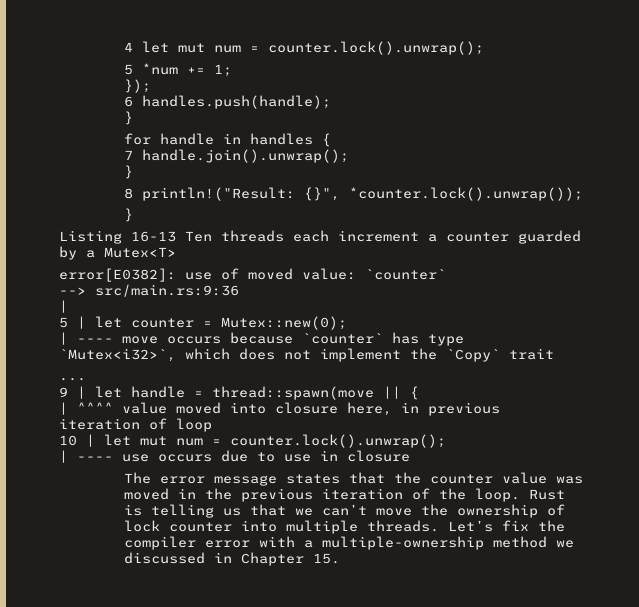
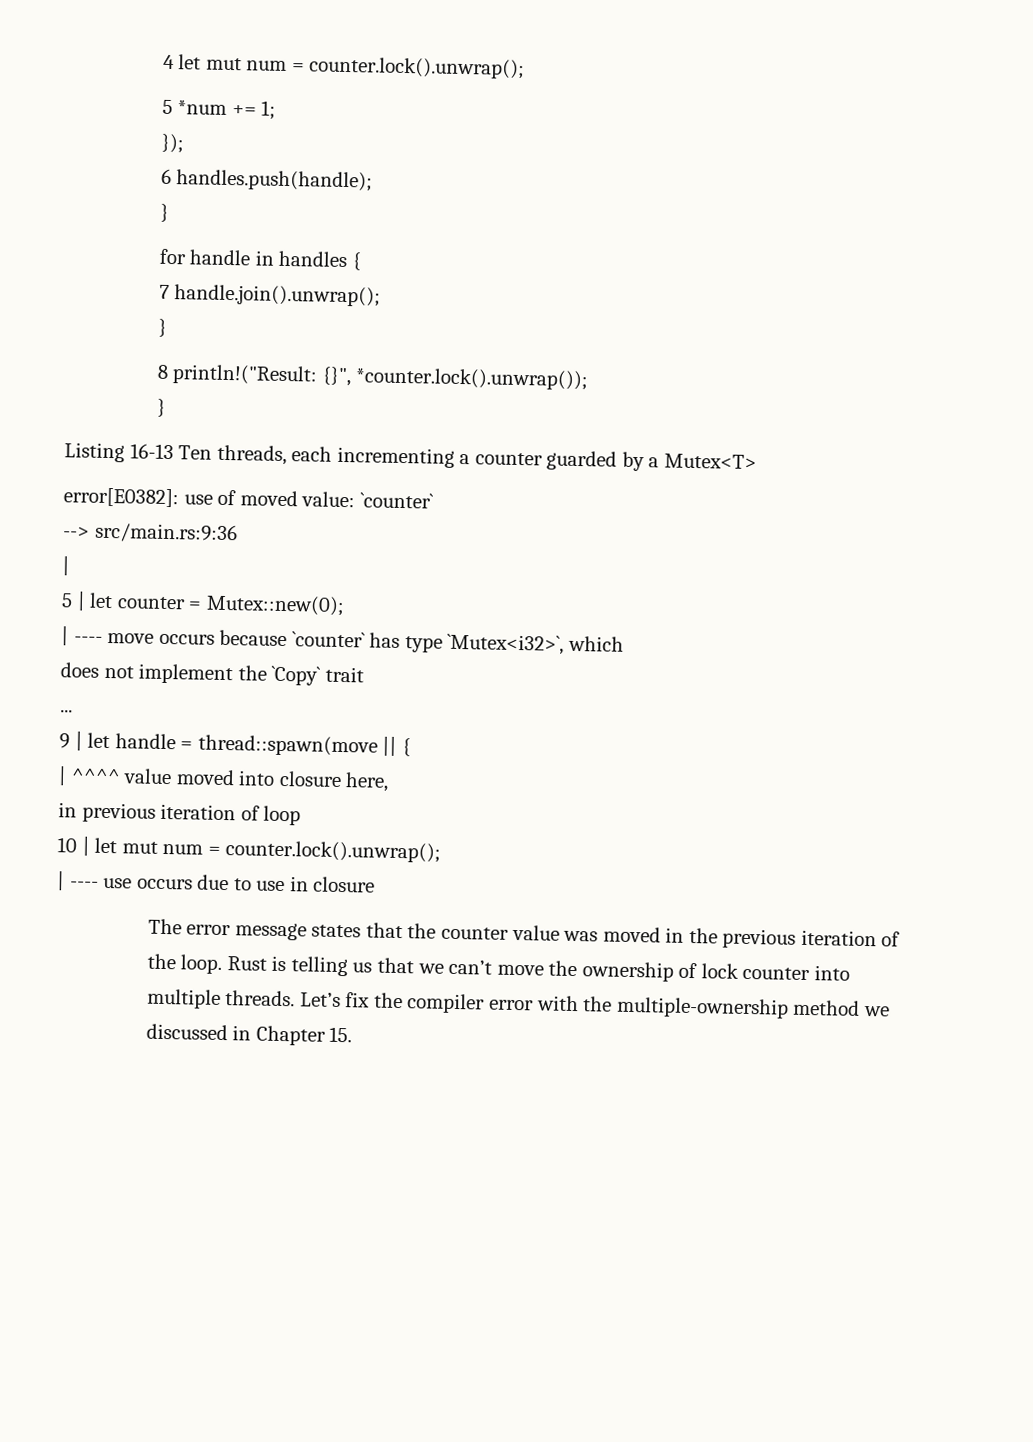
- Listing 16-13 Ten threads each increment a counter guarded by a Mutex<T>
+ Listing 16-13 Ten threads, each incrementing a counter guarded by a Mutex<T>
- | ---- move occurs because `counter` has type `Mutex<i32>`, which does not implement the `Copy` trait
+ | ---- move occurs because `counter` has type `Mutex<i32>`, which
+ does not implement the `Copy` trait
- | ^^^^ value moved into closure here, in previous iteration of loop
+ | ^^^^ value moved into closure here,
+ in previous iteration of loop
- Let’s fix the compiler error with a multiple-ownership method we discussed in Chapter 15.
+ Let’s fix the compiler error with the multiple-ownership method we discussed in Chapter 15.

